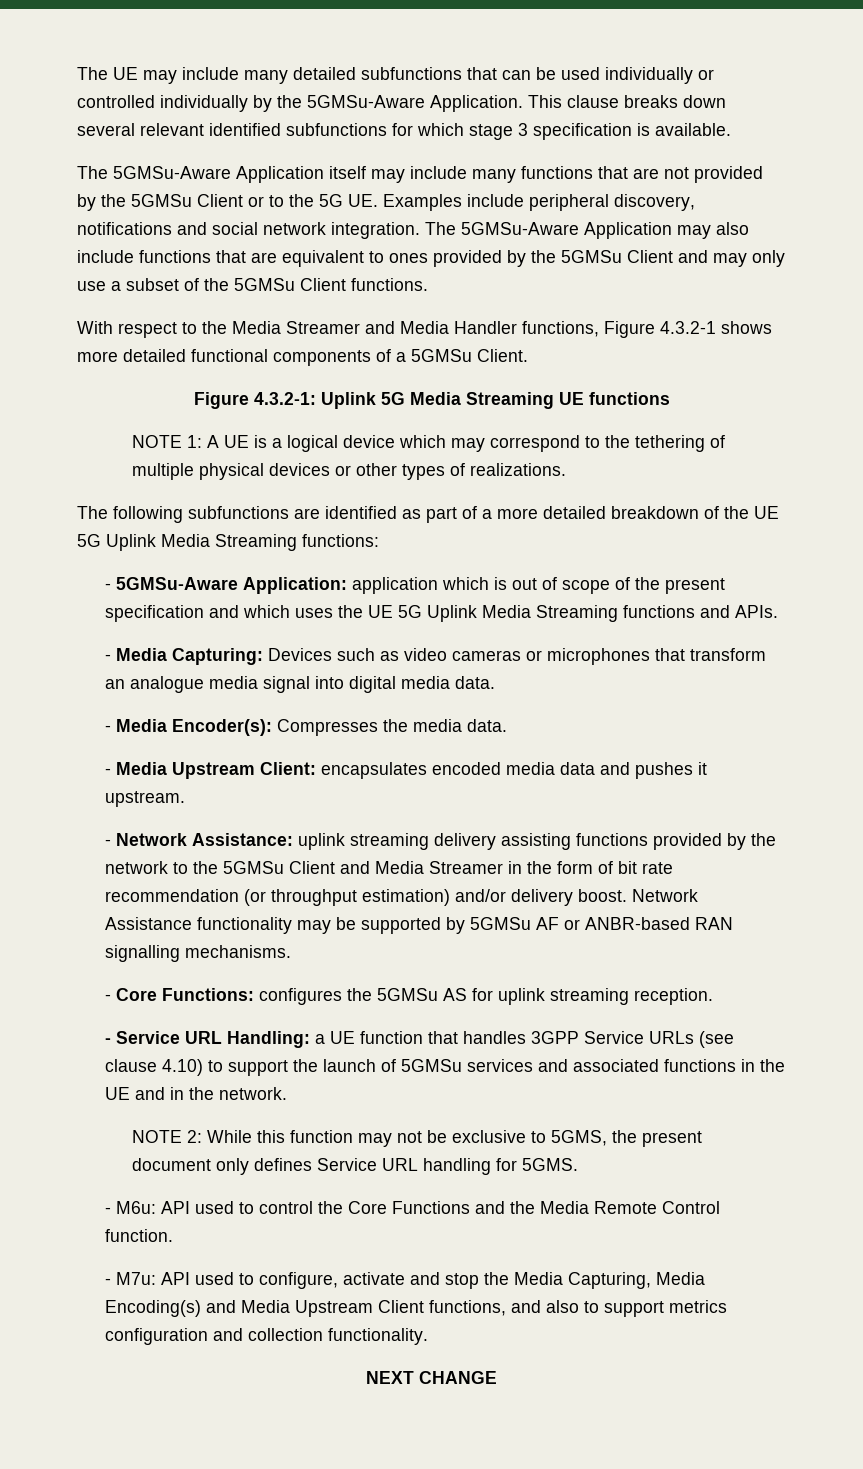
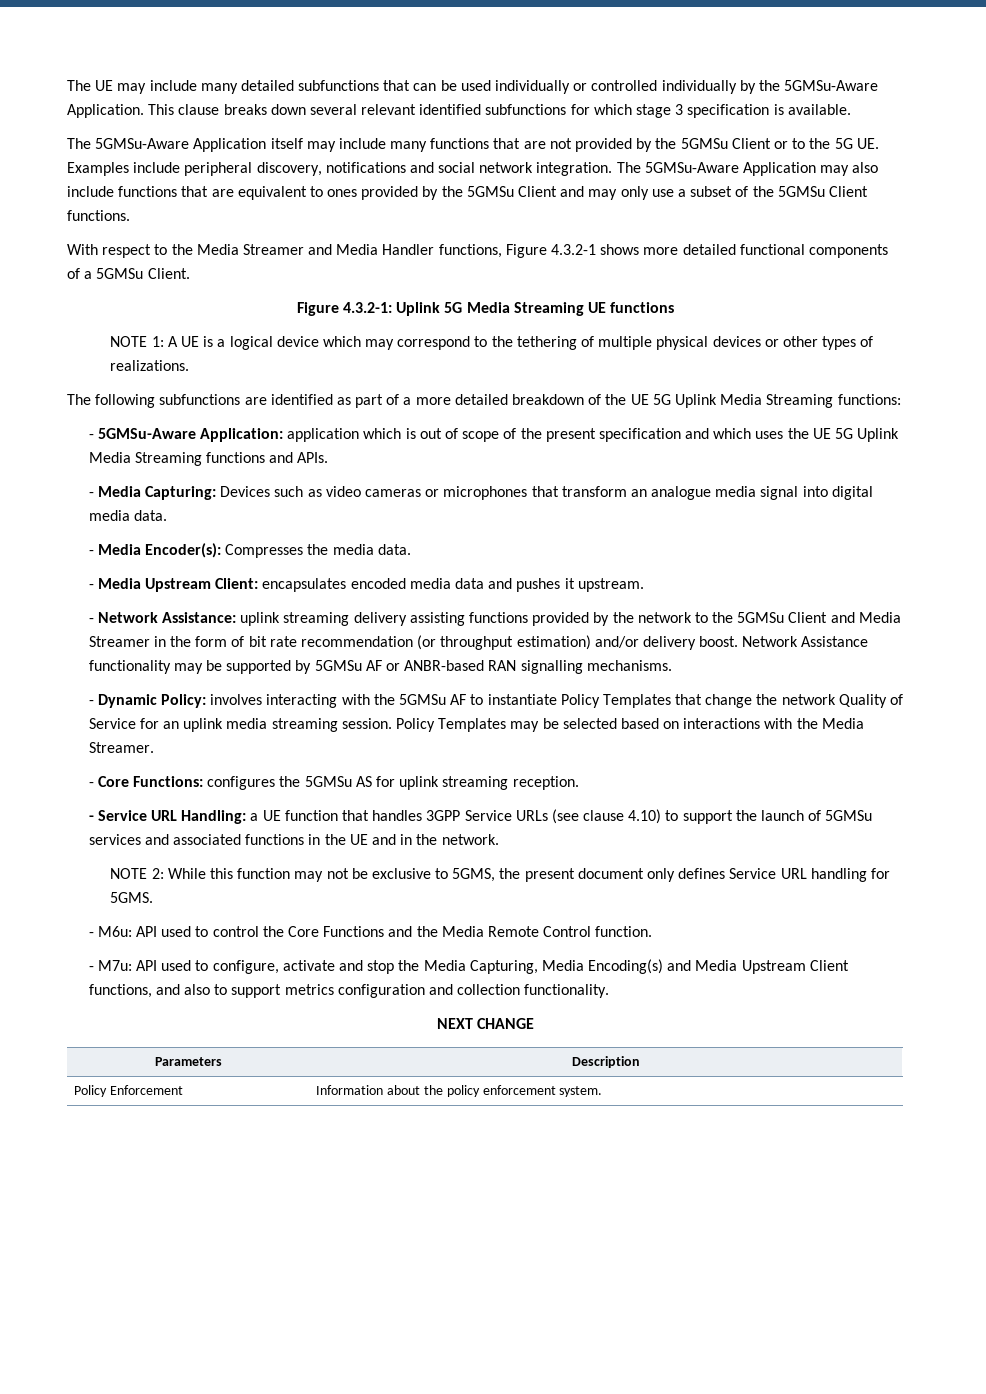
+ - Dynamic Policy: involves interacting with the 5GMSu AF to instantiate Policy Templates that change the network Quality of Service for an uplink media streaming session. Policy Templates may be selected based on interactions with the Media Streamer.
+ Parameters | Description
+ Policy Enforcement | Information about the policy enforcement system.

